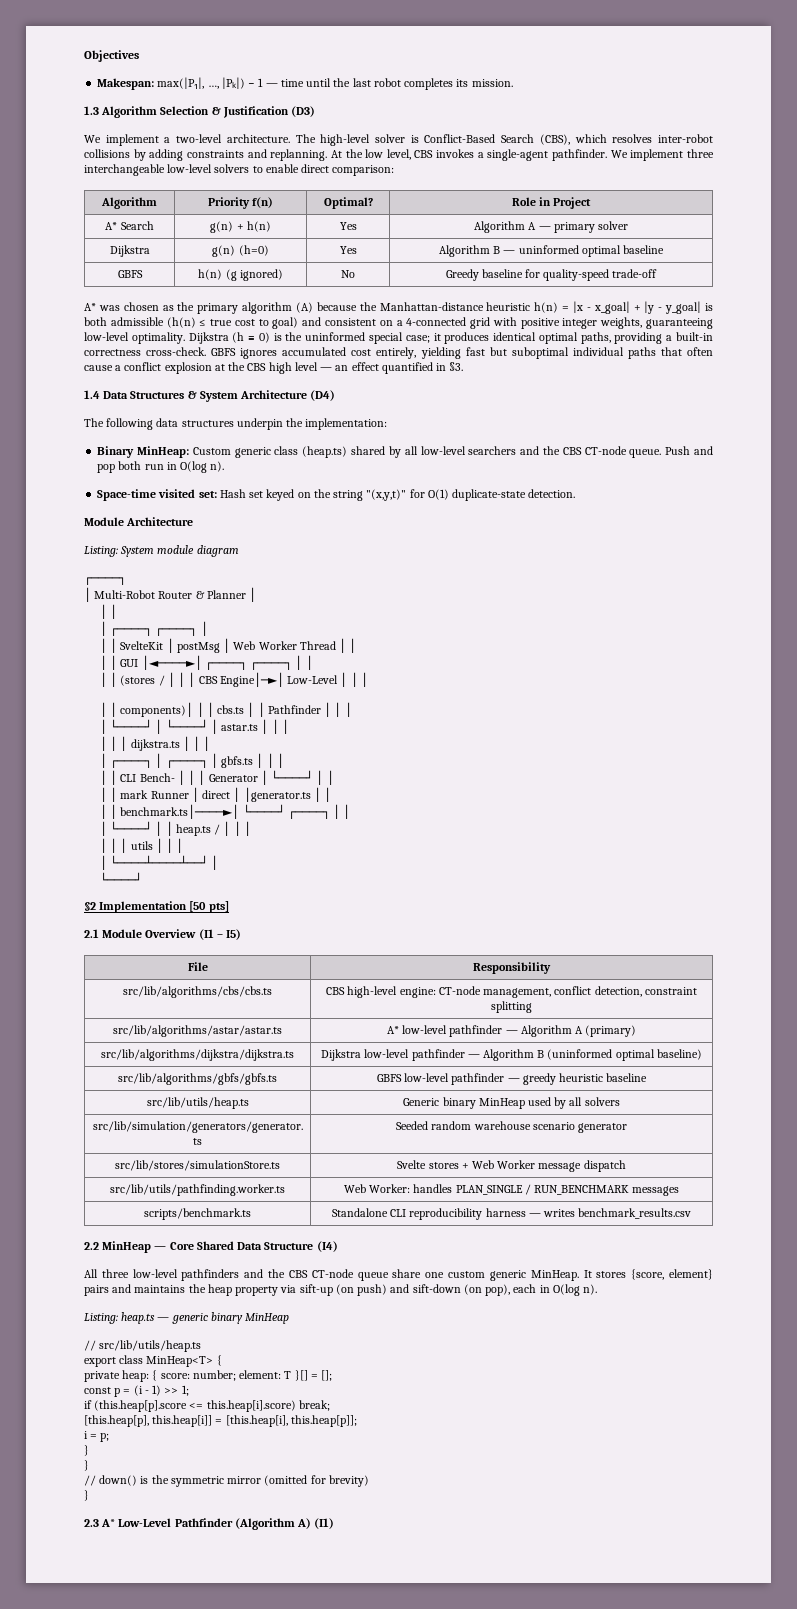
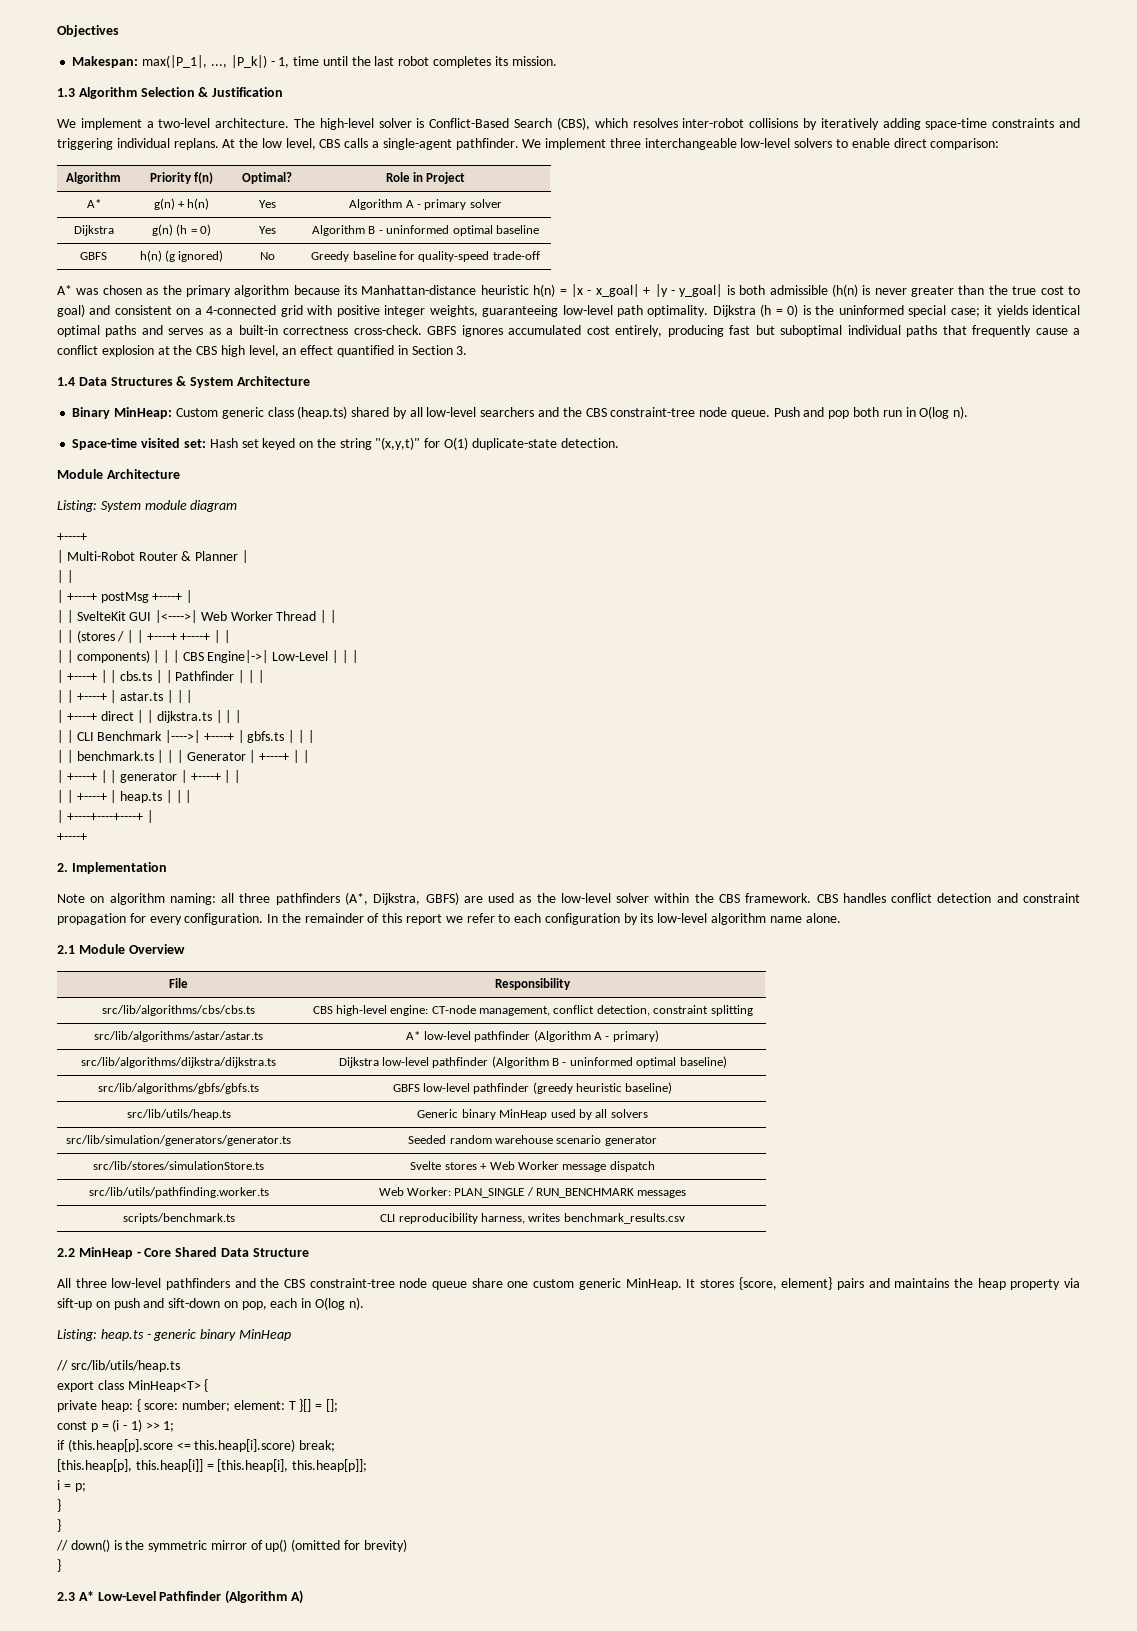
- Makespan: max(|P₁|, …, |Pₖ|) − 1 — time until the last robot completes its mission.
+ Makespan: max(|P_1|, ..., |P_k|) - 1, time until the last robot completes its mission.
- 1.3 Algorithm Selection & Justification (D3)
+ 1.3 Algorithm Selection & Justification
- The high-level solver is Conflict-Based Search (CBS), which resolves inter-robot collisions by adding constraints and replanning.
+ The high-level solver is Conflict-Based Search (CBS), which resolves inter-robot collisions by iteratively adding space-time constraints and triggering individual replans.
- At the low level, CBS invokes a single-agent pathfinder.
+ At the low level, CBS calls a single-agent pathfinder.
- A* Search | g(n) + h(n) | Yes | Algorithm A — primary solver
+ A* | g(n) + h(n) | Yes | Algorithm A - primary solver
- Dijkstra | g(n) (h=0) | Yes | Algorithm B — uninformed optimal baseline
+ Dijkstra | g(n) (h = 0) | Yes | Algorithm B - uninformed optimal baseline
- A* was chosen as the primary algorithm (A) because the Manhattan-distance heuristic h(n) = |x - x_goal| + |y - y_goal| is both admissible (h(n) ≤ true cost to goal) and consistent on a 4-connected grid with positive integer weights, guaranteeing low-level optimality.
+ A* was chosen as the primary algorithm because its Manhattan-distance heuristic h(n) = |x - x_goal| + |y - y_goal| is both admissible (h(n) is never greater than the true cost to goal) and consistent on a 4-connected grid with positive integer weights, guaranteeing low-level path optimality.
- Dijkstra (h ≡ 0) is the uninformed special case; it produces identical optimal paths, providing a built-in correctness cross-check.
+ Dijkstra (h = 0) is the uninformed special case; it yields identical optimal paths and serves as a built-in correctness cross-check.
- GBFS ignores accumulated cost entirely, yielding fast but suboptimal individual paths that often cause a conflict explosion at the CBS high level — an effect quantified in §3.
+ GBFS ignores accumulated cost entirely, producing fast but suboptimal individual paths that frequently cause a conflict explosion at the CBS high level, an effect quantified in Section 3.
- 1.4 Data Structures & System Architecture (D4)
- The following data structures underpin the implementation:
+ 1.4 Data Structures & System Architecture
- Binary MinHeap: Custom generic class (heap.ts) shared by all low-level searchers and the CBS CT-node queue.
+ Binary MinHeap: Custom generic class (heap.ts) shared by all low-level searchers and the CBS constraint-tree node queue.
  Listing: System module diagram
- ┌────┐
- │ Multi-Robot Router & Planner │
- │ │
- │ ┌────┐ ┌────┐ │
- │ │ SvelteKit │ postMsg │ Web Worker Thread │ │
- │ │ GUI │◄────►│ ┌────┐ ┌────┐ │ │
- │ │ (stores / │ │ │ CBS Engine│─►│ Low-Level │ │ │
- │ │ components)│ │ │ cbs.ts │ │ Pathfinder │ │ │
- │ └────┘ │ └────┘ │ astar.ts │ │ │
- │ │ │ dijkstra.ts │ │ │
- │ ┌────┐ │ ┌────┐ │ gbfs.ts │ │ │
- │ │ CLI Bench- │ │ │ Generator │ └────┘ │ │
- │ │ mark Runner │ direct │ │generator.ts │ │
- │ │ benchmark.ts│────►│ └────┘ ┌────┐ │ │
- │ └────┘ │ │ heap.ts / │ │ │
- │ │ │ utils │ │ │
- │ └────┴────┴──┘ │
- └────┘
- §2 Implementation [50 pts]
+ +----+
+ | Multi-Robot Router & Planner |
+ | |
+ | +----+ postMsg +----+ |
+ | | SvelteKit GUI |<---->| Web Worker Thread | |
+ | | (stores / | | +----+ +----+ | |
+ | | components) | | | CBS Engine|->| Low-Level | | |
+ | +----+ | | cbs.ts | | Pathfinder | | |
+ | | +----+ | astar.ts | | |
+ | +----+ direct | | dijkstra.ts | | |
+ | | CLI Benchmark |---->| +----+ | gbfs.ts | | |
+ | | benchmark.ts | | | Generator | +----+ | |
+ | +----+ | | generator | +----+ | |
+ | | +----+ | heap.ts | | |
+ | +----+----+----+ |
+ +----+
+ 2. Implementation
+ Note on algorithm naming: all three pathfinders (A*, Dijkstra, GBFS) are used as the low-level solver within the CBS framework. CBS handles conflict detection and constraint propagation for every configuration. In the remainder of this report we refer to each configuration by its low-level algorithm name alone.
- 2.1 Module Overview (I1 – I5)
+ 2.1 Module Overview
- src/lib/algorithms/astar/astar.ts | A* low-level pathfinder — Algorithm A (primary)
+ src/lib/algorithms/astar/astar.ts | A* low-level pathfinder (Algorithm A - primary)
- src/lib/algorithms/dijkstra/dijkstra.ts | Dijkstra low-level pathfinder — Algorithm B (uninformed optimal baseline)
+ src/lib/algorithms/dijkstra/dijkstra.ts | Dijkstra low-level pathfinder (Algorithm B - uninformed optimal baseline)
- src/lib/algorithms/gbfs/gbfs.ts | GBFS low-level pathfinder — greedy heuristic baseline
+ src/lib/algorithms/gbfs/gbfs.ts | GBFS low-level pathfinder (greedy heuristic baseline)
- src/lib/utils/pathfinding.worker.ts | Web Worker: handles PLAN_SINGLE / RUN_BENCHMARK messages
+ src/lib/utils/pathfinding.worker.ts | Web Worker: PLAN_SINGLE / RUN_BENCHMARK messages
- scripts/benchmark.ts | Standalone CLI reproducibility harness — writes benchmark_results.csv
+ scripts/benchmark.ts | CLI reproducibility harness, writes benchmark_results.csv
- 2.2 MinHeap — Core Shared Data Structure (I4)
+ 2.2 MinHeap - Core Shared Data Structure
- All three low-level pathfinders and the CBS CT-node queue share one custom generic MinHeap.
+ All three low-level pathfinders and the CBS constraint-tree node queue share one custom generic MinHeap.
- It stores {score, element} pairs and maintains the heap property via sift-up (on push) and sift-down (on pop), each in O(log n).
+ It stores {score, element} pairs and maintains the heap property via sift-up on push and sift-down on pop, each in O(log n).
- Listing: heap.ts — generic binary MinHeap
+ Listing: heap.ts - generic binary MinHeap
- // down() is the symmetric mirror (omitted for brevity)
+ // down() is the symmetric mirror of up() (omitted for brevity)
- 2.3 A* Low-Level Pathfinder (Algorithm A) (I1)
+ 2.3 A* Low-Level Pathfinder (Algorithm A)

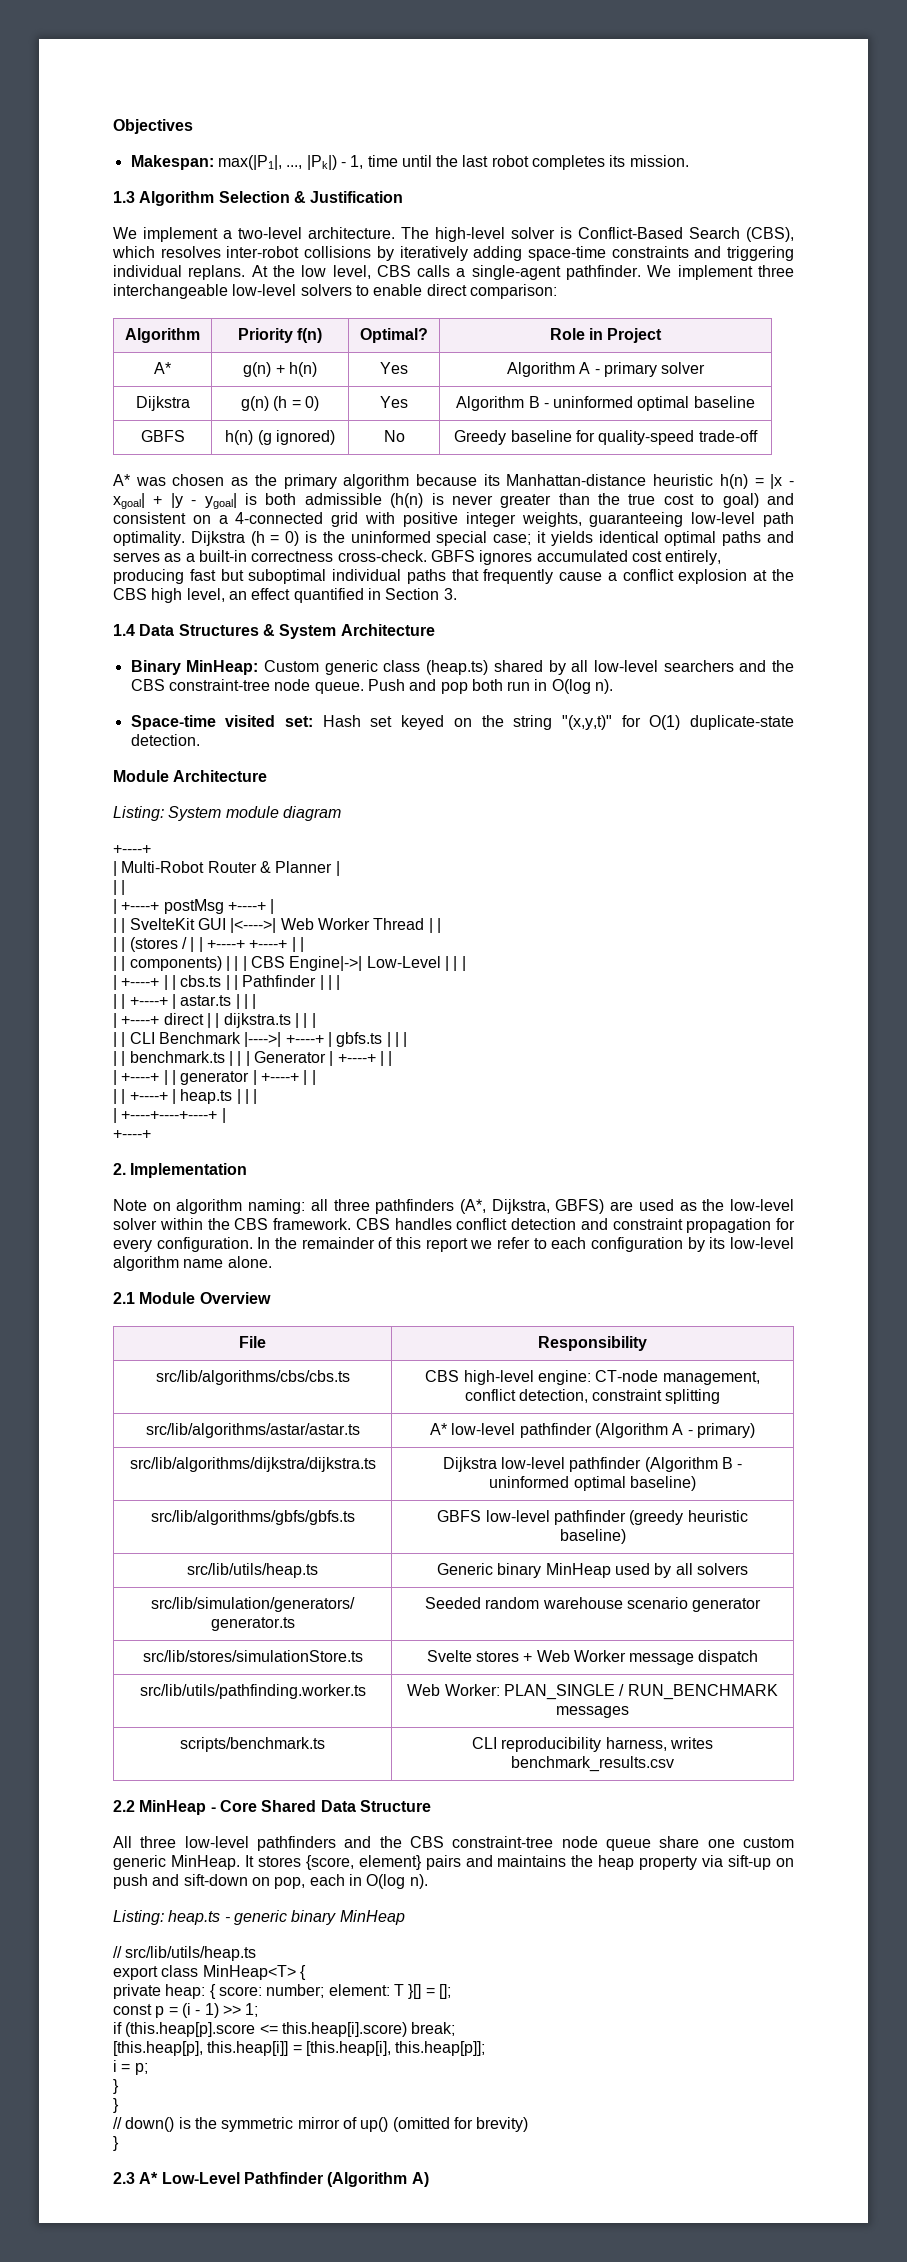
- Makespan: max(|P_1|, ..., |P_k|) - 1, time until the last robot completes its mission.
+ Makespan: max(|P1|, ..., |Pk|) - 1, time until the last robot completes its mission.
- A* was chosen as the primary algorithm because its Manhattan-distance heuristic h(n) = |x - x_goal| + |y - y_goal| is both admissible (h(n) is never greater than the true cost to goal) and consistent on a 4-connected grid with positive integer weights, guaranteeing low-level path optimality.
+ A* was chosen as the primary algorithm because its Manhattan-distance heuristic h(n) = |x - xgoal| + |y - ygoal| is both admissible (h(n) is never greater than the true cost to goal) and consistent on a 4-connected grid with positive integer weights, guaranteeing low-level path optimality.

